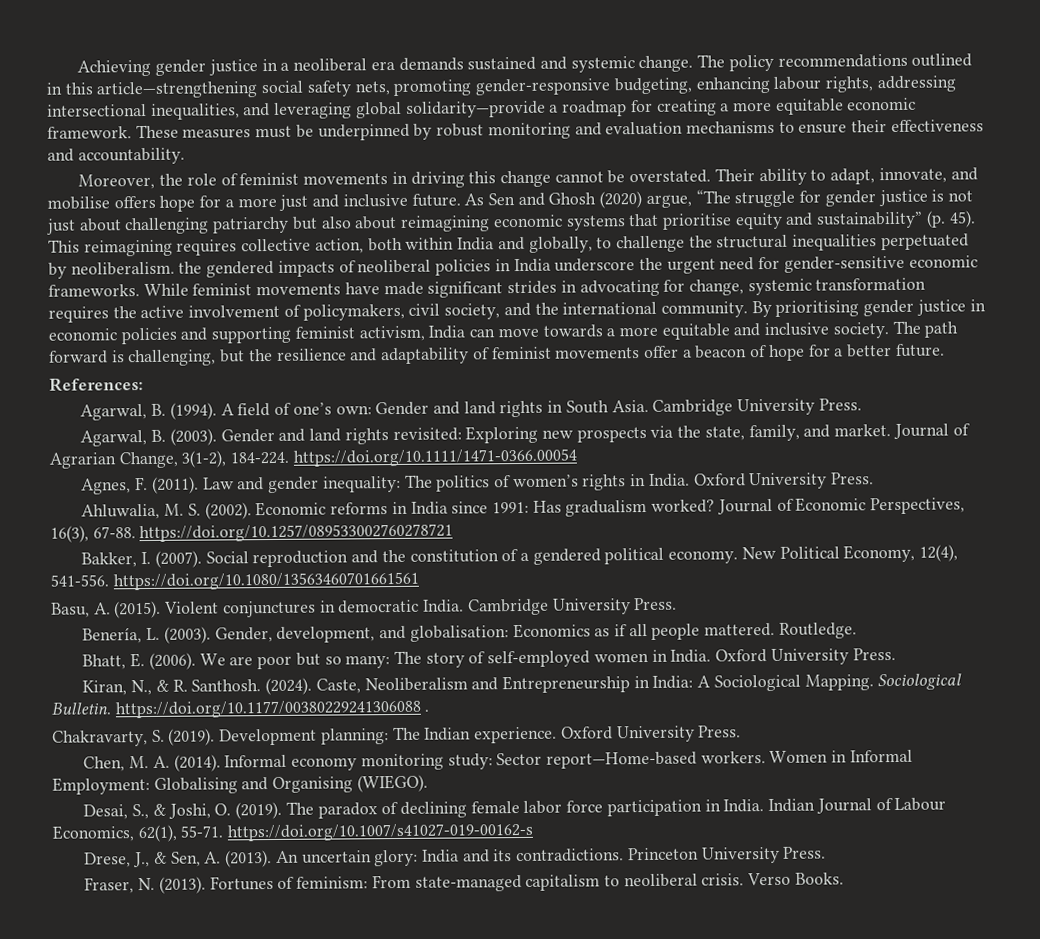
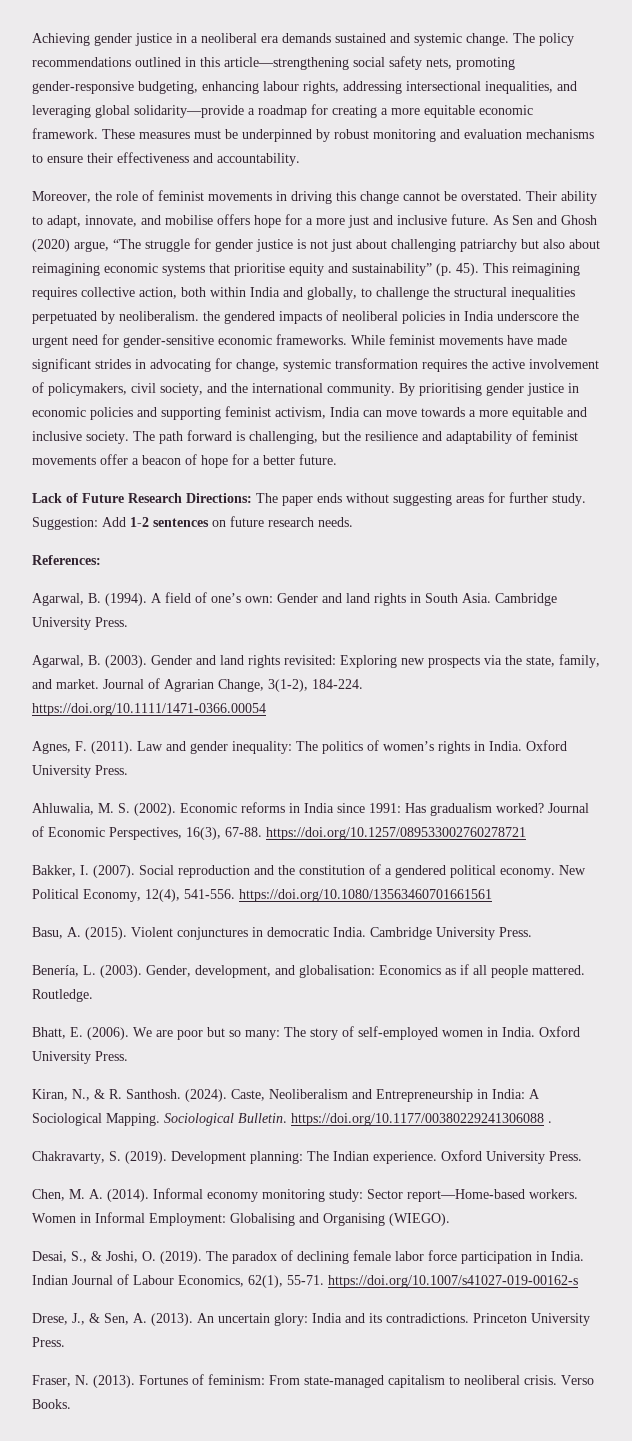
+ Lack of Future Research Directions: The paper ends without suggesting areas for further study. Suggestion: Add 1-2 sentences on future research needs.

